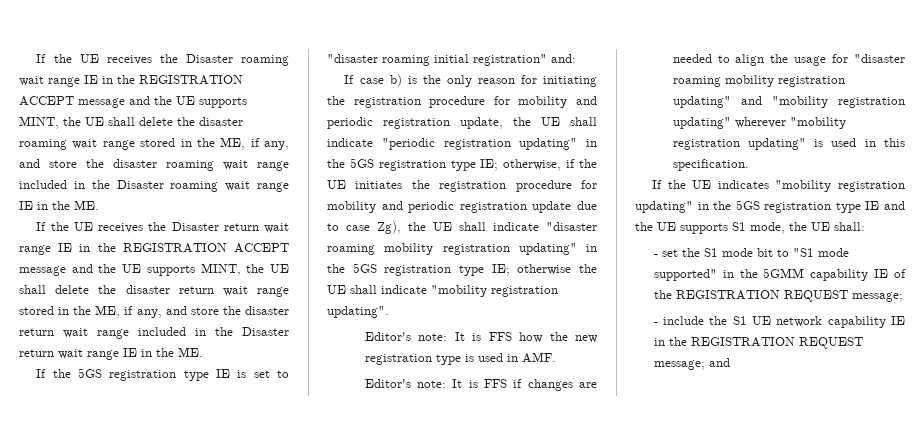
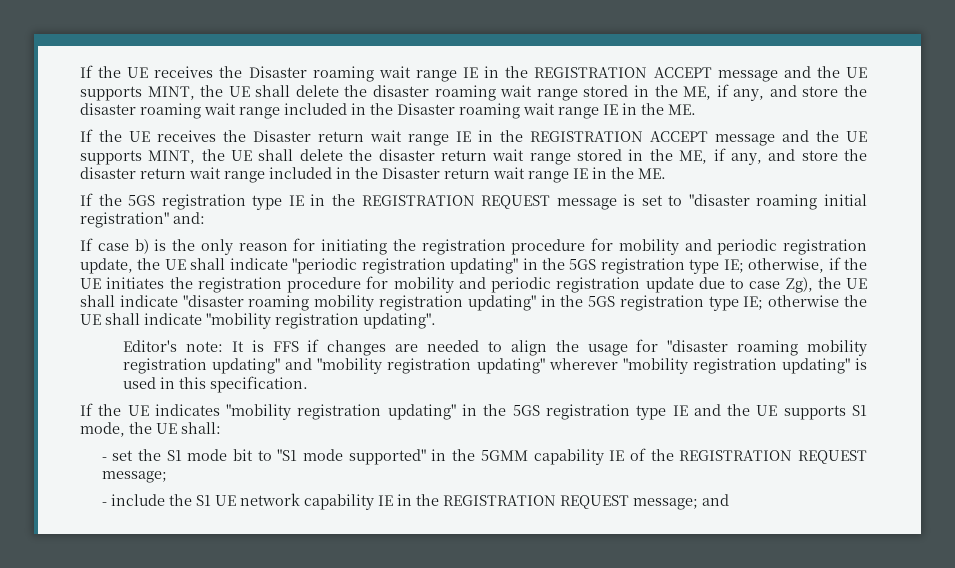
- If the 5GS registration type IE is set to "disaster roaming initial registration" and:
+ If the 5GS registration type IE in the REGISTRATION REQUEST message is set to "disaster roaming initial registration" and:
- Editor's note: It is FFS how the new registration type is used in AMF.

